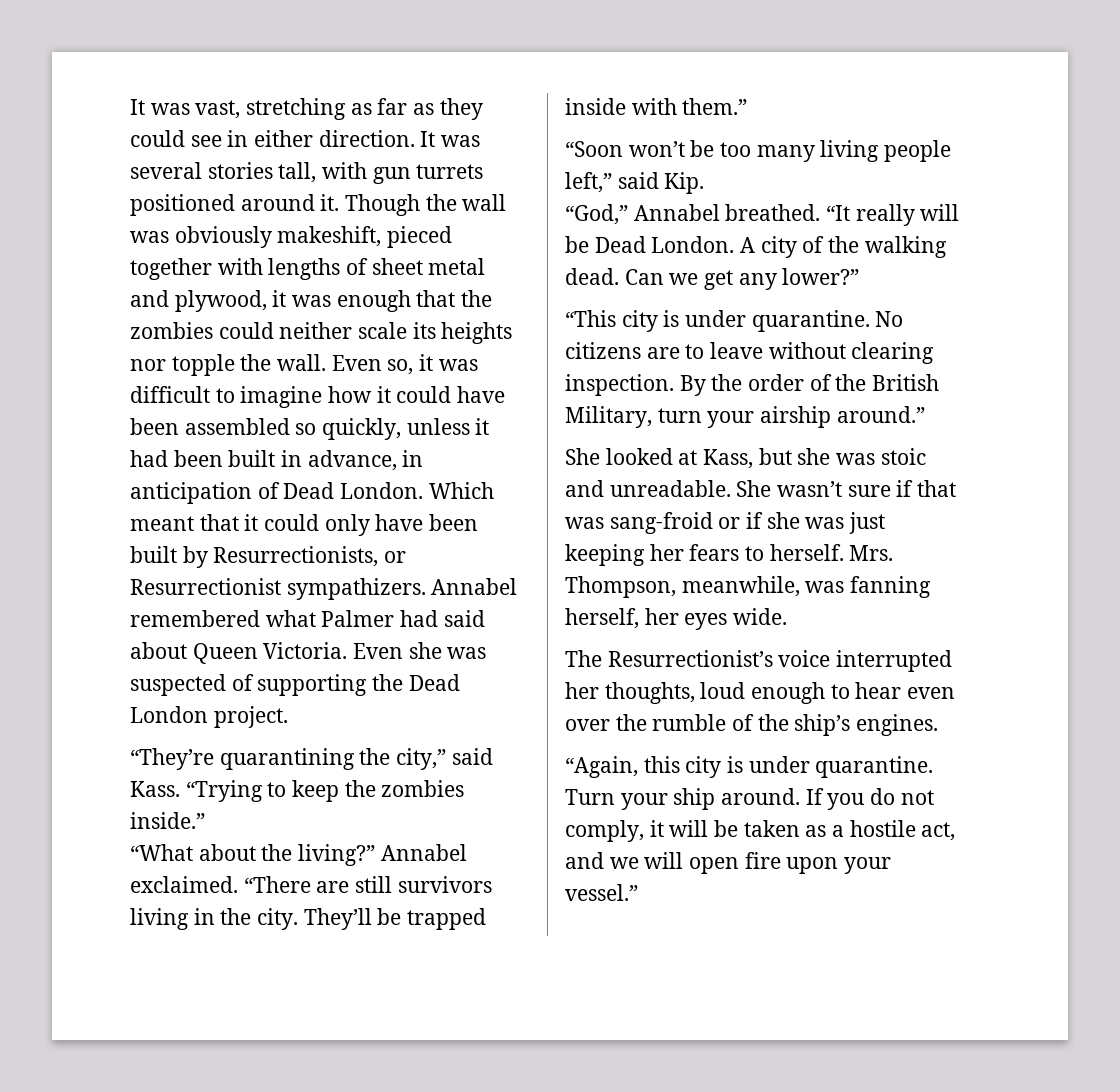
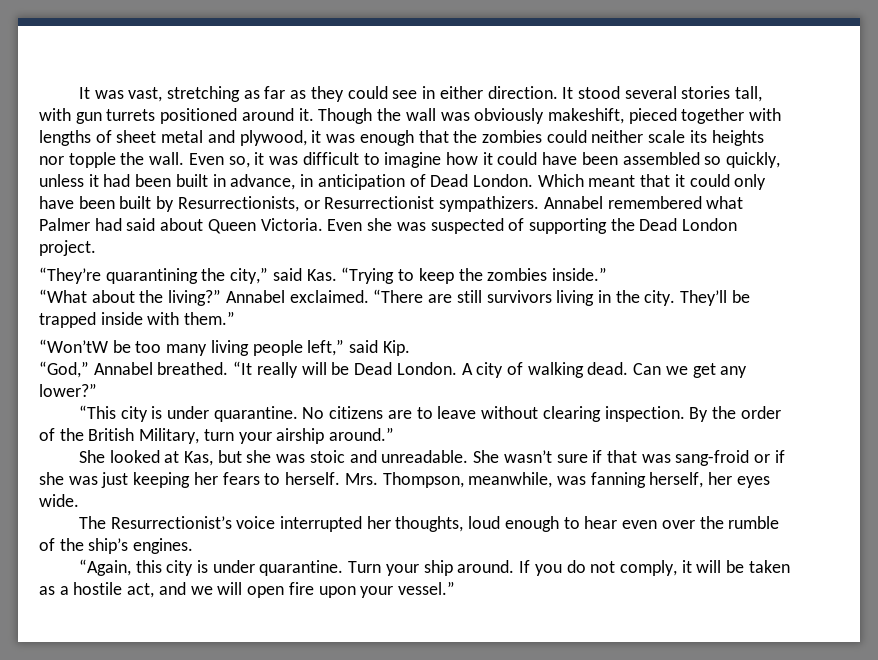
- It was several stories tall, with gun turrets positioned around it.
+ It stood several stories tall, with gun turrets positioned around it.
- “They’re quarantining the city,” said Kass. “Trying to keep the zombies inside.”
+ “They’re quarantining the city,” said Kas. “Trying to keep the zombies inside.”
- “Soon won’t be too many living people left,” said Kip.
+ “Won’tW be too many living people left,” said Kip.
- A city of the walking dead.
+ A city of walking dead.
- She looked at Kass, but she was stoic and unreadable.
+ She looked at Kas, but she was stoic and unreadable.

